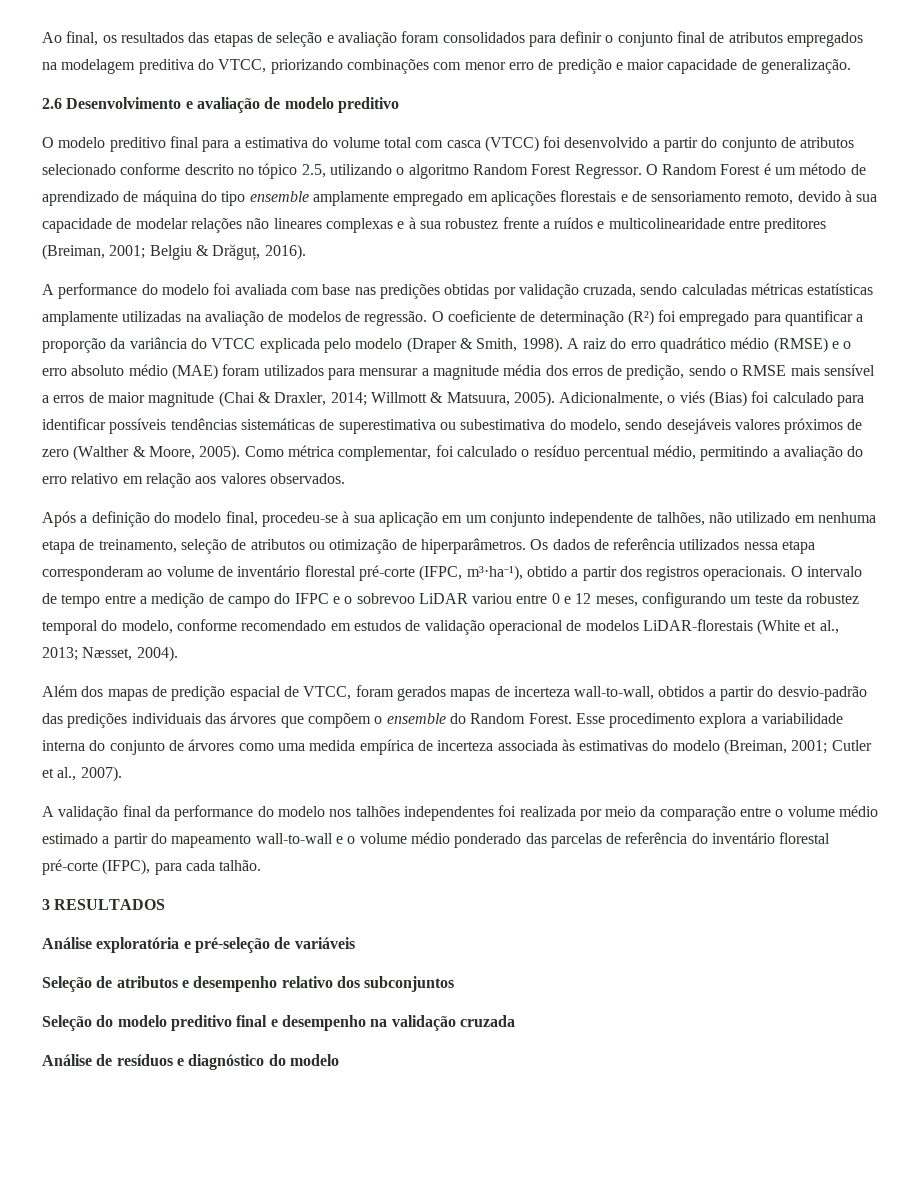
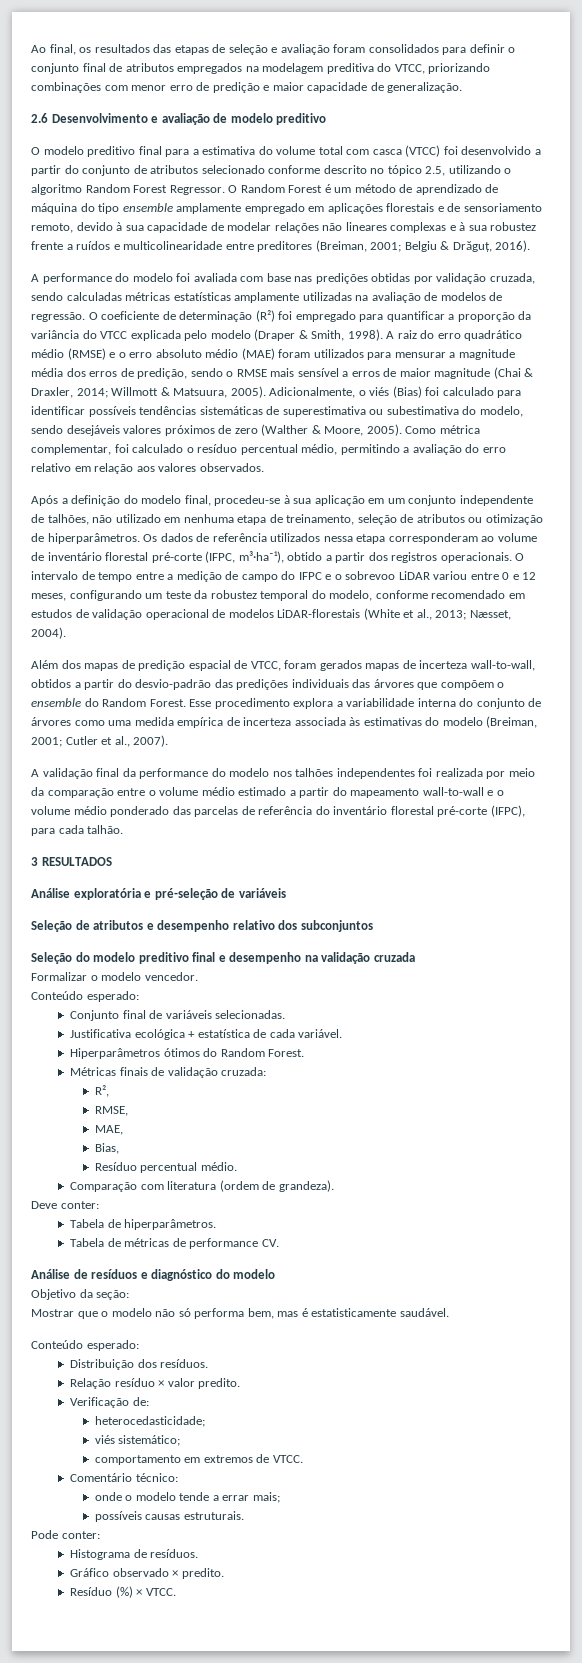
+ Formalizar o modelo vencedor.
+ Conteúdo esperado:
+ Conjunto final de variáveis selecionadas.
+ Justificativa ecológica + estatística de cada variável.
+ Hiperparâmetros ótimos do Random Forest.
+ Métricas finais de validação cruzada:
+ R²,
+ RMSE,
+ MAE,
+ Bias,
+ Resíduo percentual médio.
+ Comparação com literatura (ordem de grandeza).
+ Deve conter:
+ Tabela de hiperparâmetros.
+ Tabela de métricas de performance CV.
+ Objetivo da seção:
+ Mostrar que o modelo não só performa bem, mas é estatisticamente saudável.
+ Conteúdo esperado:
+ Distribuição dos resíduos.
+ Relação resíduo × valor predito.
+ Verificação de:
+ heterocedasticidade;
+ viés sistemático;
+ comportamento em extremos de VTCC.
+ Comentário técnico:
+ onde o modelo tende a errar mais;
+ possíveis causas estruturais.
+ Pode conter:
+ Histograma de resíduos.
+ Gráfico observado × predito.
+ Resíduo (%) × VTCC.

